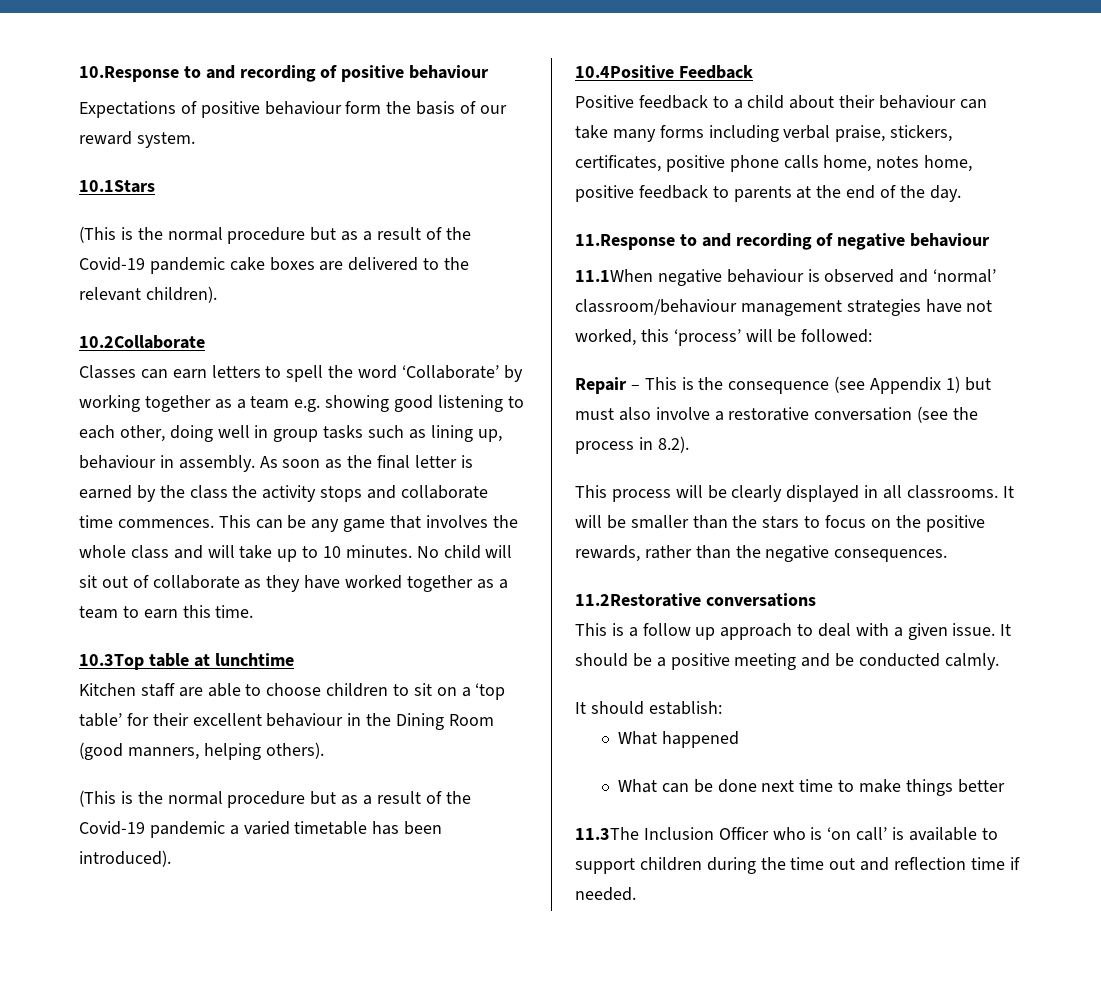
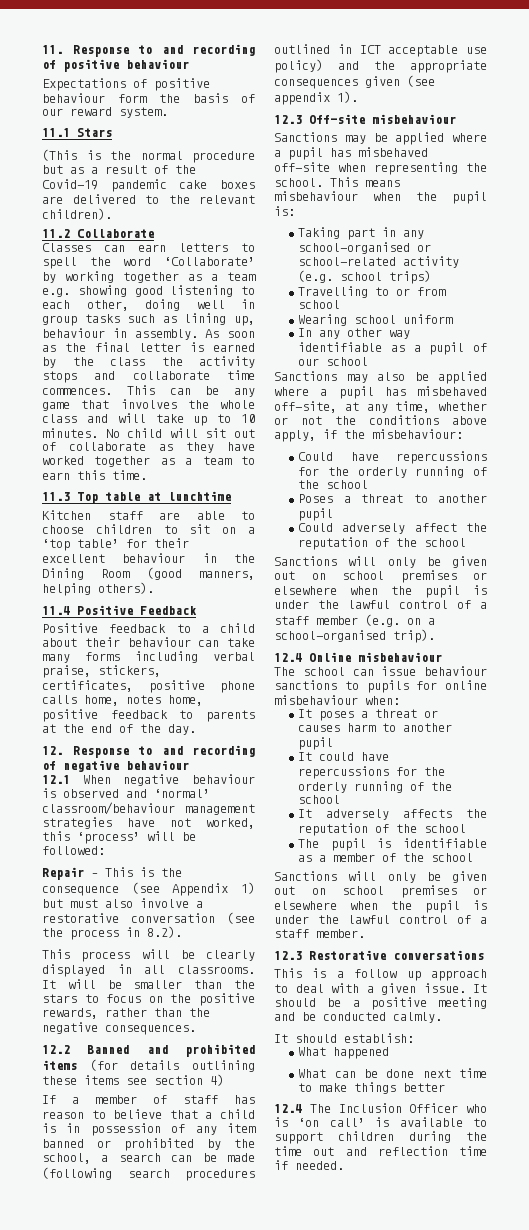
- 10.Response to and recording of positive behaviour
+ 11. Response to and recording of positive behaviour
- 10.1Stars
+ 11.1 Stars
- 10.2Collaborate
+ 11.2 Collaborate
- 10.3Top table at lunchtime
+ 11.3 Top table at lunchtime
- (This is the normal procedure but as a result of the Covid-19 pandemic a varied timetable has been introduced).
- 10.4Positive Feedback
+ 11.4 Positive Feedback
- 11.Response to and recording of negative behaviour
+ 12. Response to and recording of negative behaviour
- 11.1When negative behaviour is observed and ‘normal’ classroom/behaviour management strategies have not worked, this ‘process’ will be followed:
+ 12.1 When negative behaviour is observed and ‘normal’ classroom/behaviour management strategies have not worked, this ‘process’ will be followed:
- 11.2Restorative conversations
+ 12.2 Banned and prohibited items (for details outlining these items see section 4)
+ If a member of staff has reason to believe that a child is in possession of any item banned or prohibited by the school, a search can be made (following search procedures outlined in ICT acceptable use policy) and the appropriate consequences given (see appendix 1).
+ 12.3 Off-site misbehaviour
+ Sanctions may be applied where a pupil has misbehaved off-site when representing the school. This means misbehaviour when the pupil is:
+ Taking part in any school-organised or school-related activity (e.g. school trips)
+ Travelling to or from school
+ Wearing school uniform
+ In any other way identifiable as a pupil of our school
+ Sanctions may also be applied where a pupil has misbehaved off-site, at any time, whether or not the conditions above apply, if the misbehaviour:
+ Could have repercussions for the orderly running of the school
+ Poses a threat to another pupil
+ Could adversely affect the reputation of the school
+ Sanctions will only be given out on school premises or elsewhere when the pupil is under the lawful control of a staff member (e.g. on a school-organised trip).
+ 12.4 Online misbehaviour
+ The school can issue behaviour sanctions to pupils for online misbehaviour when:
+ It poses a threat or causes harm to another pupil
+ It could have repercussions for the orderly running of the school
+ It adversely affects the reputation of the school
+ The pupil is identifiable as a member of the school
+ Sanctions will only be given out on school premises or elsewhere when the pupil is under the lawful control of a staff member.
+ 12.3 Restorative conversations
- 11.3The Inclusion Officer who is ‘on call’ is available to support children during the time out and reflection time if needed.
+ 12.4 The Inclusion Officer who is ‘on call’ is available to support children during the time out and reflection time if needed.

